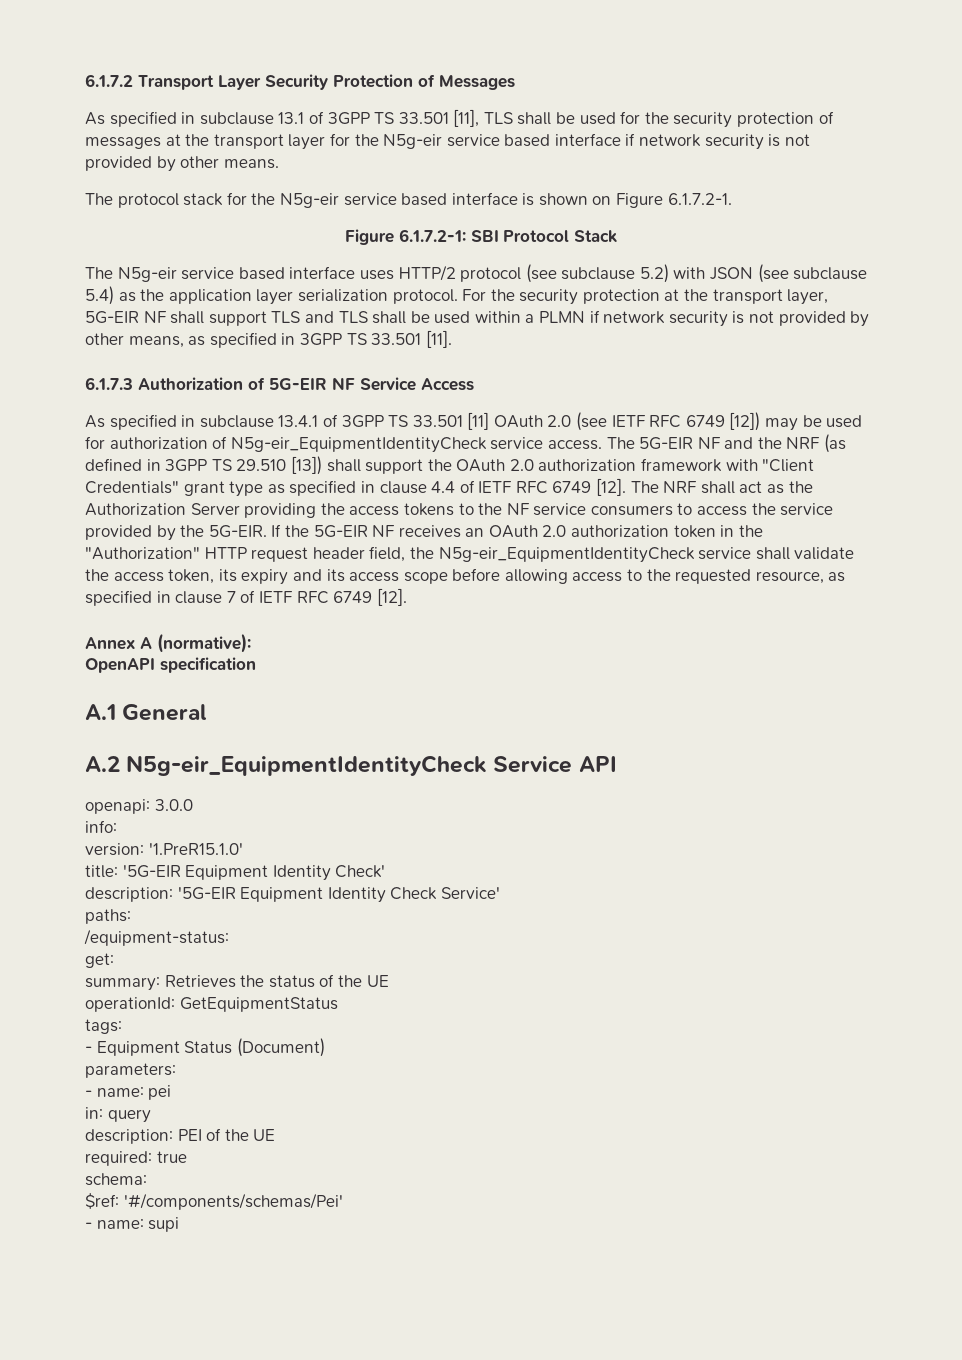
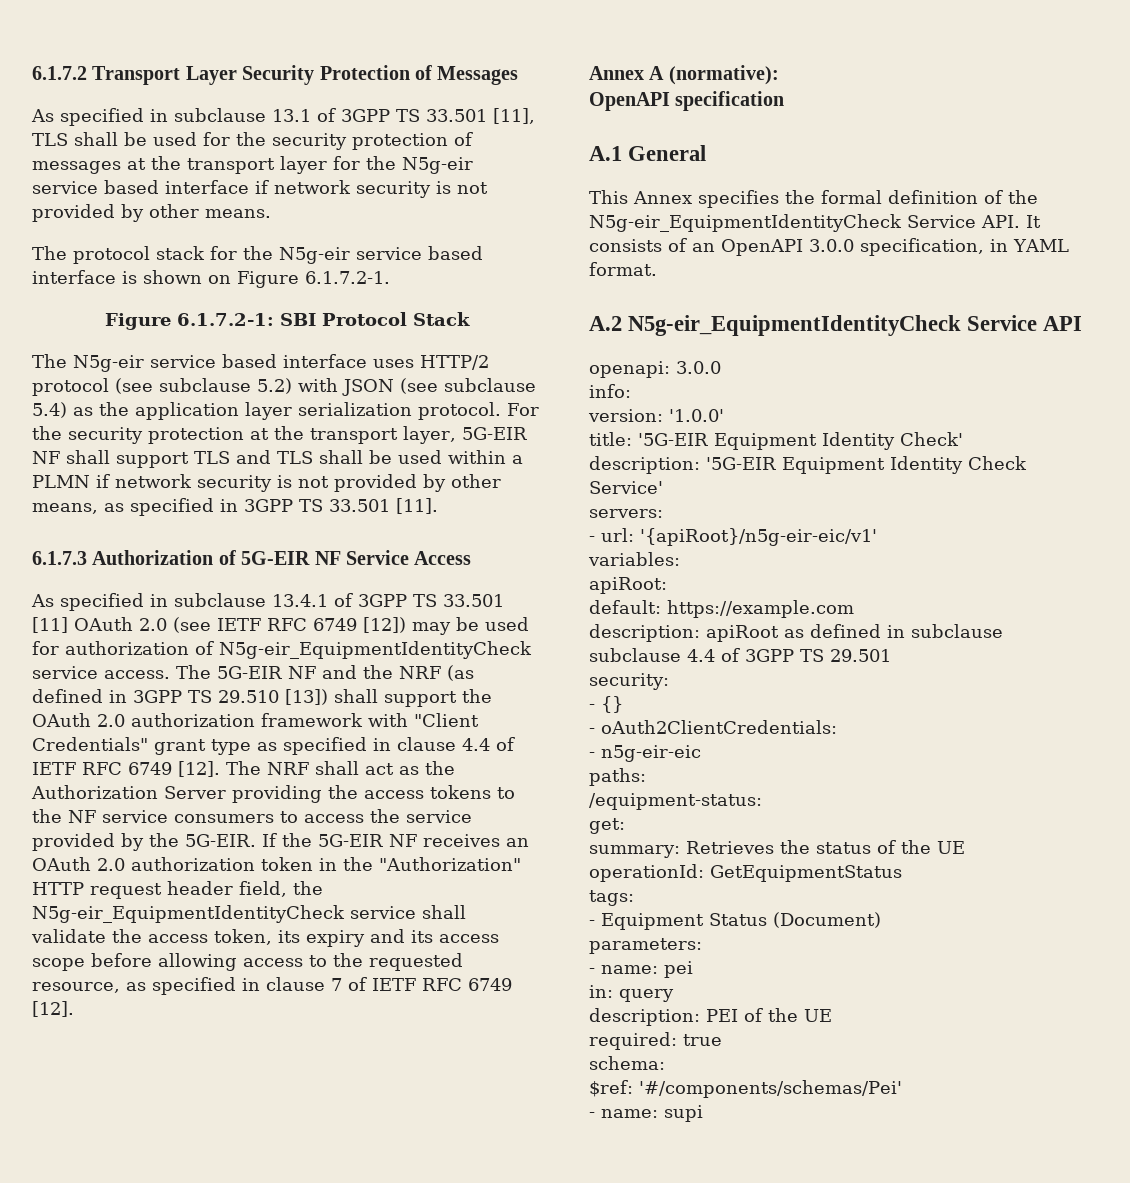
+ This Annex specifies the formal definition of the N5g-eir_EquipmentIdentityCheck Service API. It consists of an OpenAPI 3.0.0 specification, in YAML format.
- version: '1.PreR15.1.0'
+ version: '1.0.0'
+ servers:
+ - url: '{apiRoot}/n5g-eir-eic/v1'
+ variables:
+ apiRoot:
+ default: https://example.com
+ description: apiRoot as defined in subclause subclause 4.4 of 3GPP TS 29.501
+ security:
+ - {}
+ - oAuth2ClientCredentials:
+ - n5g-eir-eic

